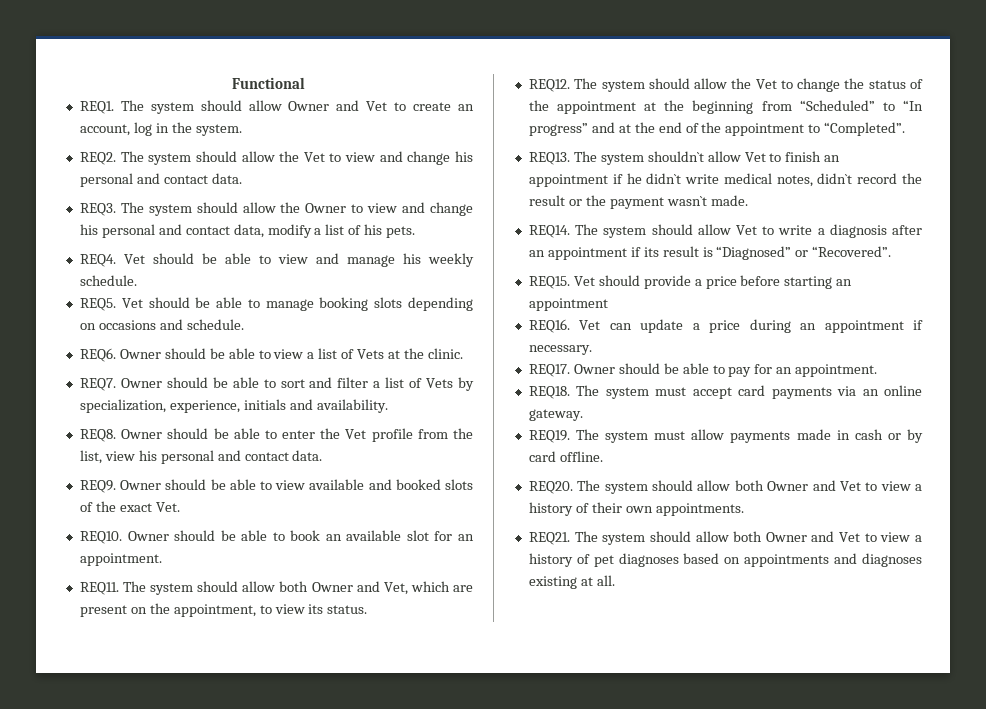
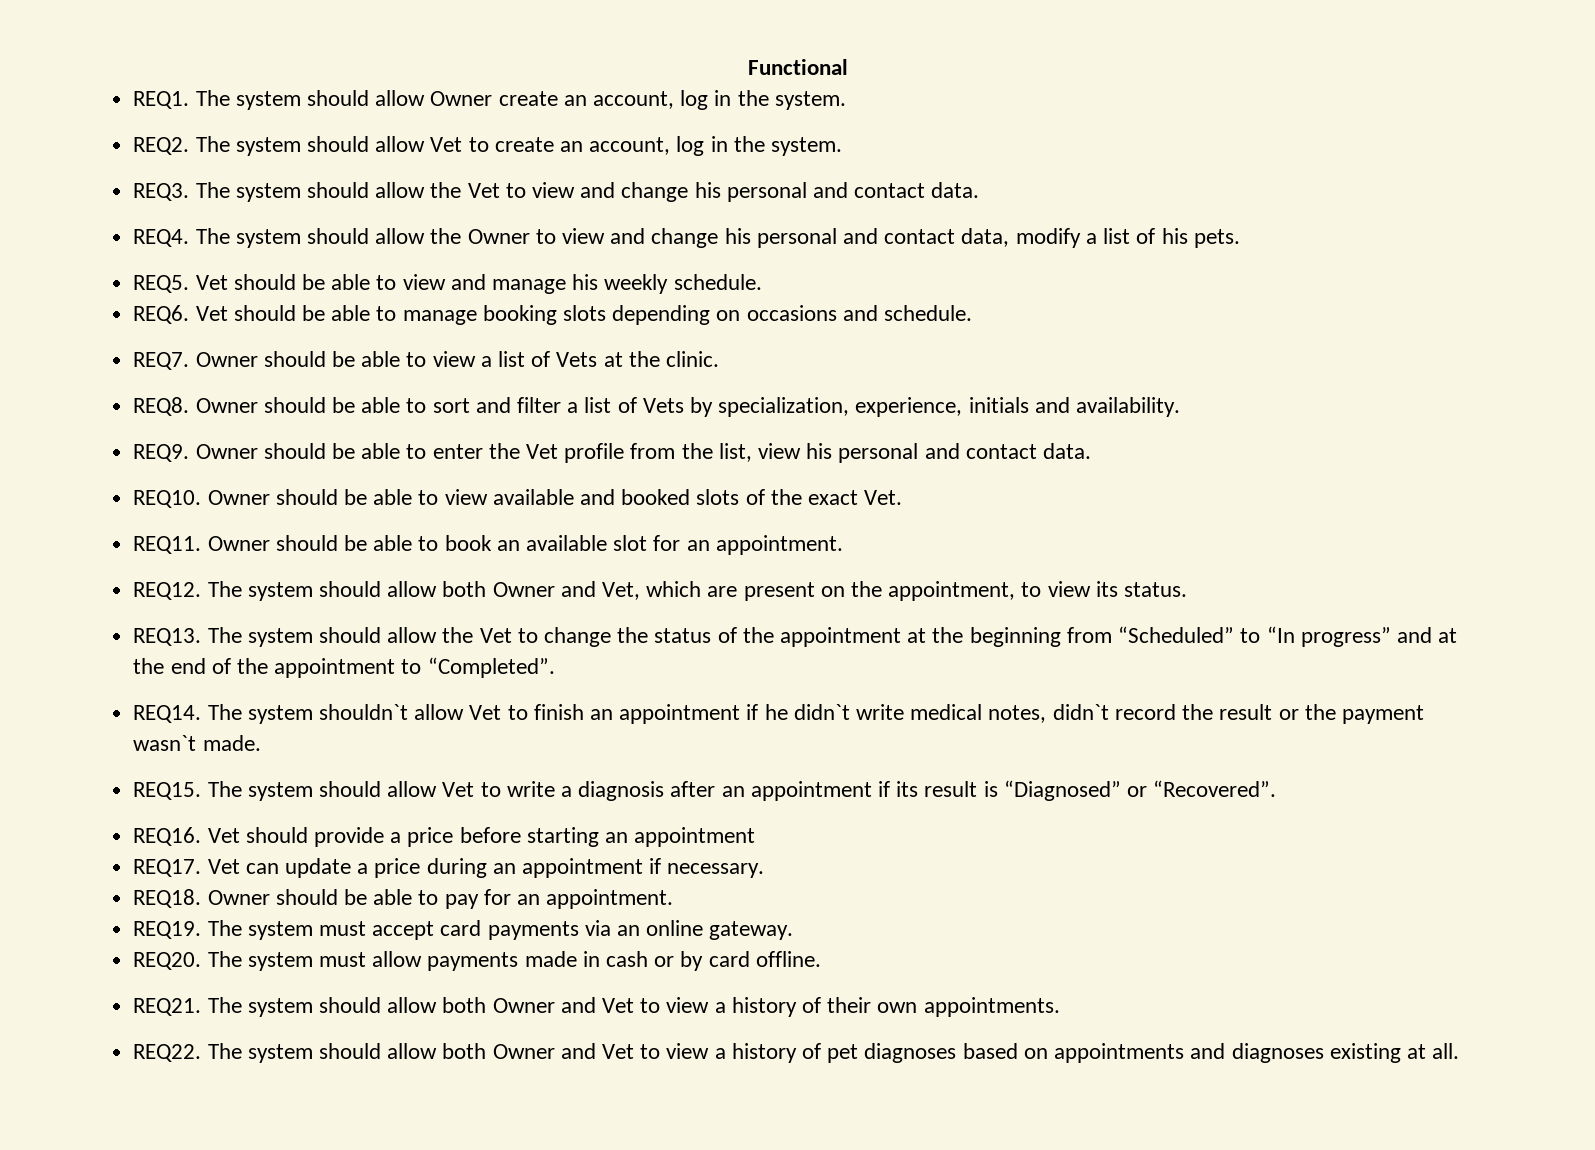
- The system should allow Owner and Vet to create an account, log in the system.
+ The system should allow Owner create an account, log in the system.
+ REQ2. The system should allow Vet to create an account, log in the system.
- REQ2.
+ REQ3.
- REQ3.
+ REQ4.
- REQ4.
+ REQ5.
- REQ5.
+ REQ6.
- REQ6.
+ REQ7.
- REQ7.
+ REQ8.
- REQ8.
+ REQ9.
- REQ9.
+ REQ10.
- REQ10.
+ REQ11.
- REQ11.
+ REQ12.
- REQ12.
+ REQ13.
- REQ13.
+ REQ14.
- REQ14.
+ REQ15.
- REQ15.
+ REQ16.
- REQ16.
+ REQ17.
- REQ17.
+ REQ18.
- REQ18.
+ REQ19.
- REQ19.
+ REQ20.
- REQ20.
+ REQ21.
- REQ21.
+ REQ22.

